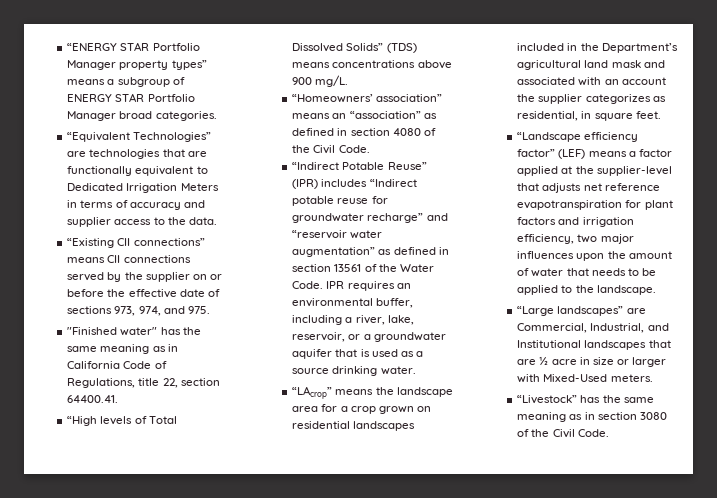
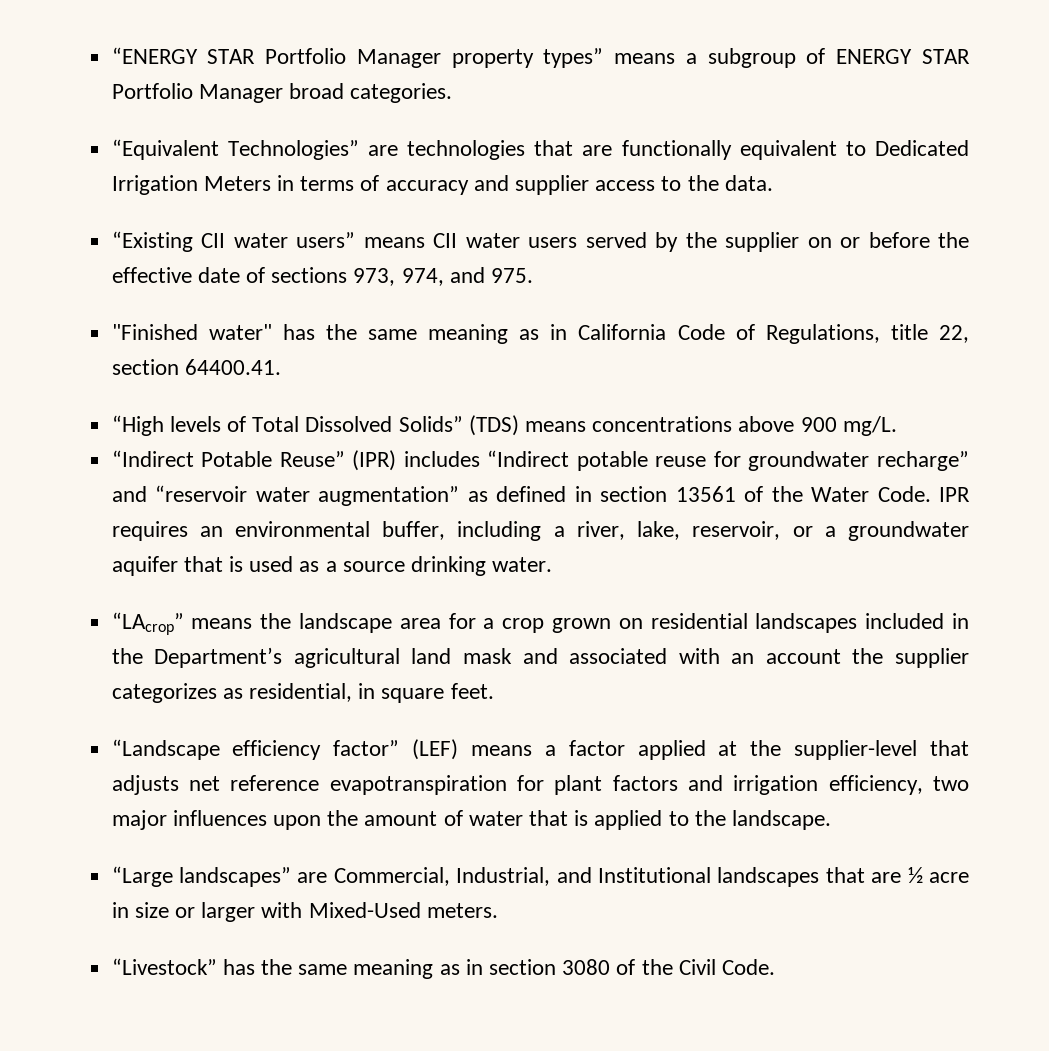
- “Existing CII connections” means CII connections served by the supplier on or before the effective date of sections 973, 974, and 975.
+ “Existing CII water users” means CII water users served by the supplier on or before the effective date of sections 973, 974, and 975.
- “Homeowners’ association” means an “association” as defined in section 4080 of the Civil Code.
- “Landscape efficiency factor” (LEF) means a factor applied at the supplier-level that adjusts net reference evapotranspiration for plant factors and irrigation efficiency, two major influences upon the amount of water that needs to be applied to the landscape.
+ “Landscape efficiency factor” (LEF) means a factor applied at the supplier-level that adjusts net reference evapotranspiration for plant factors and irrigation efficiency, two major influences upon the amount of water that is applied to the landscape.

